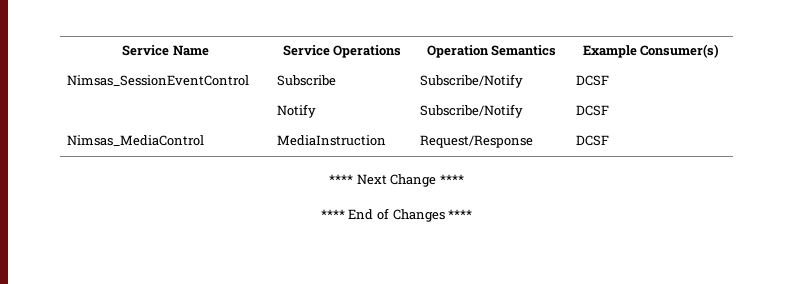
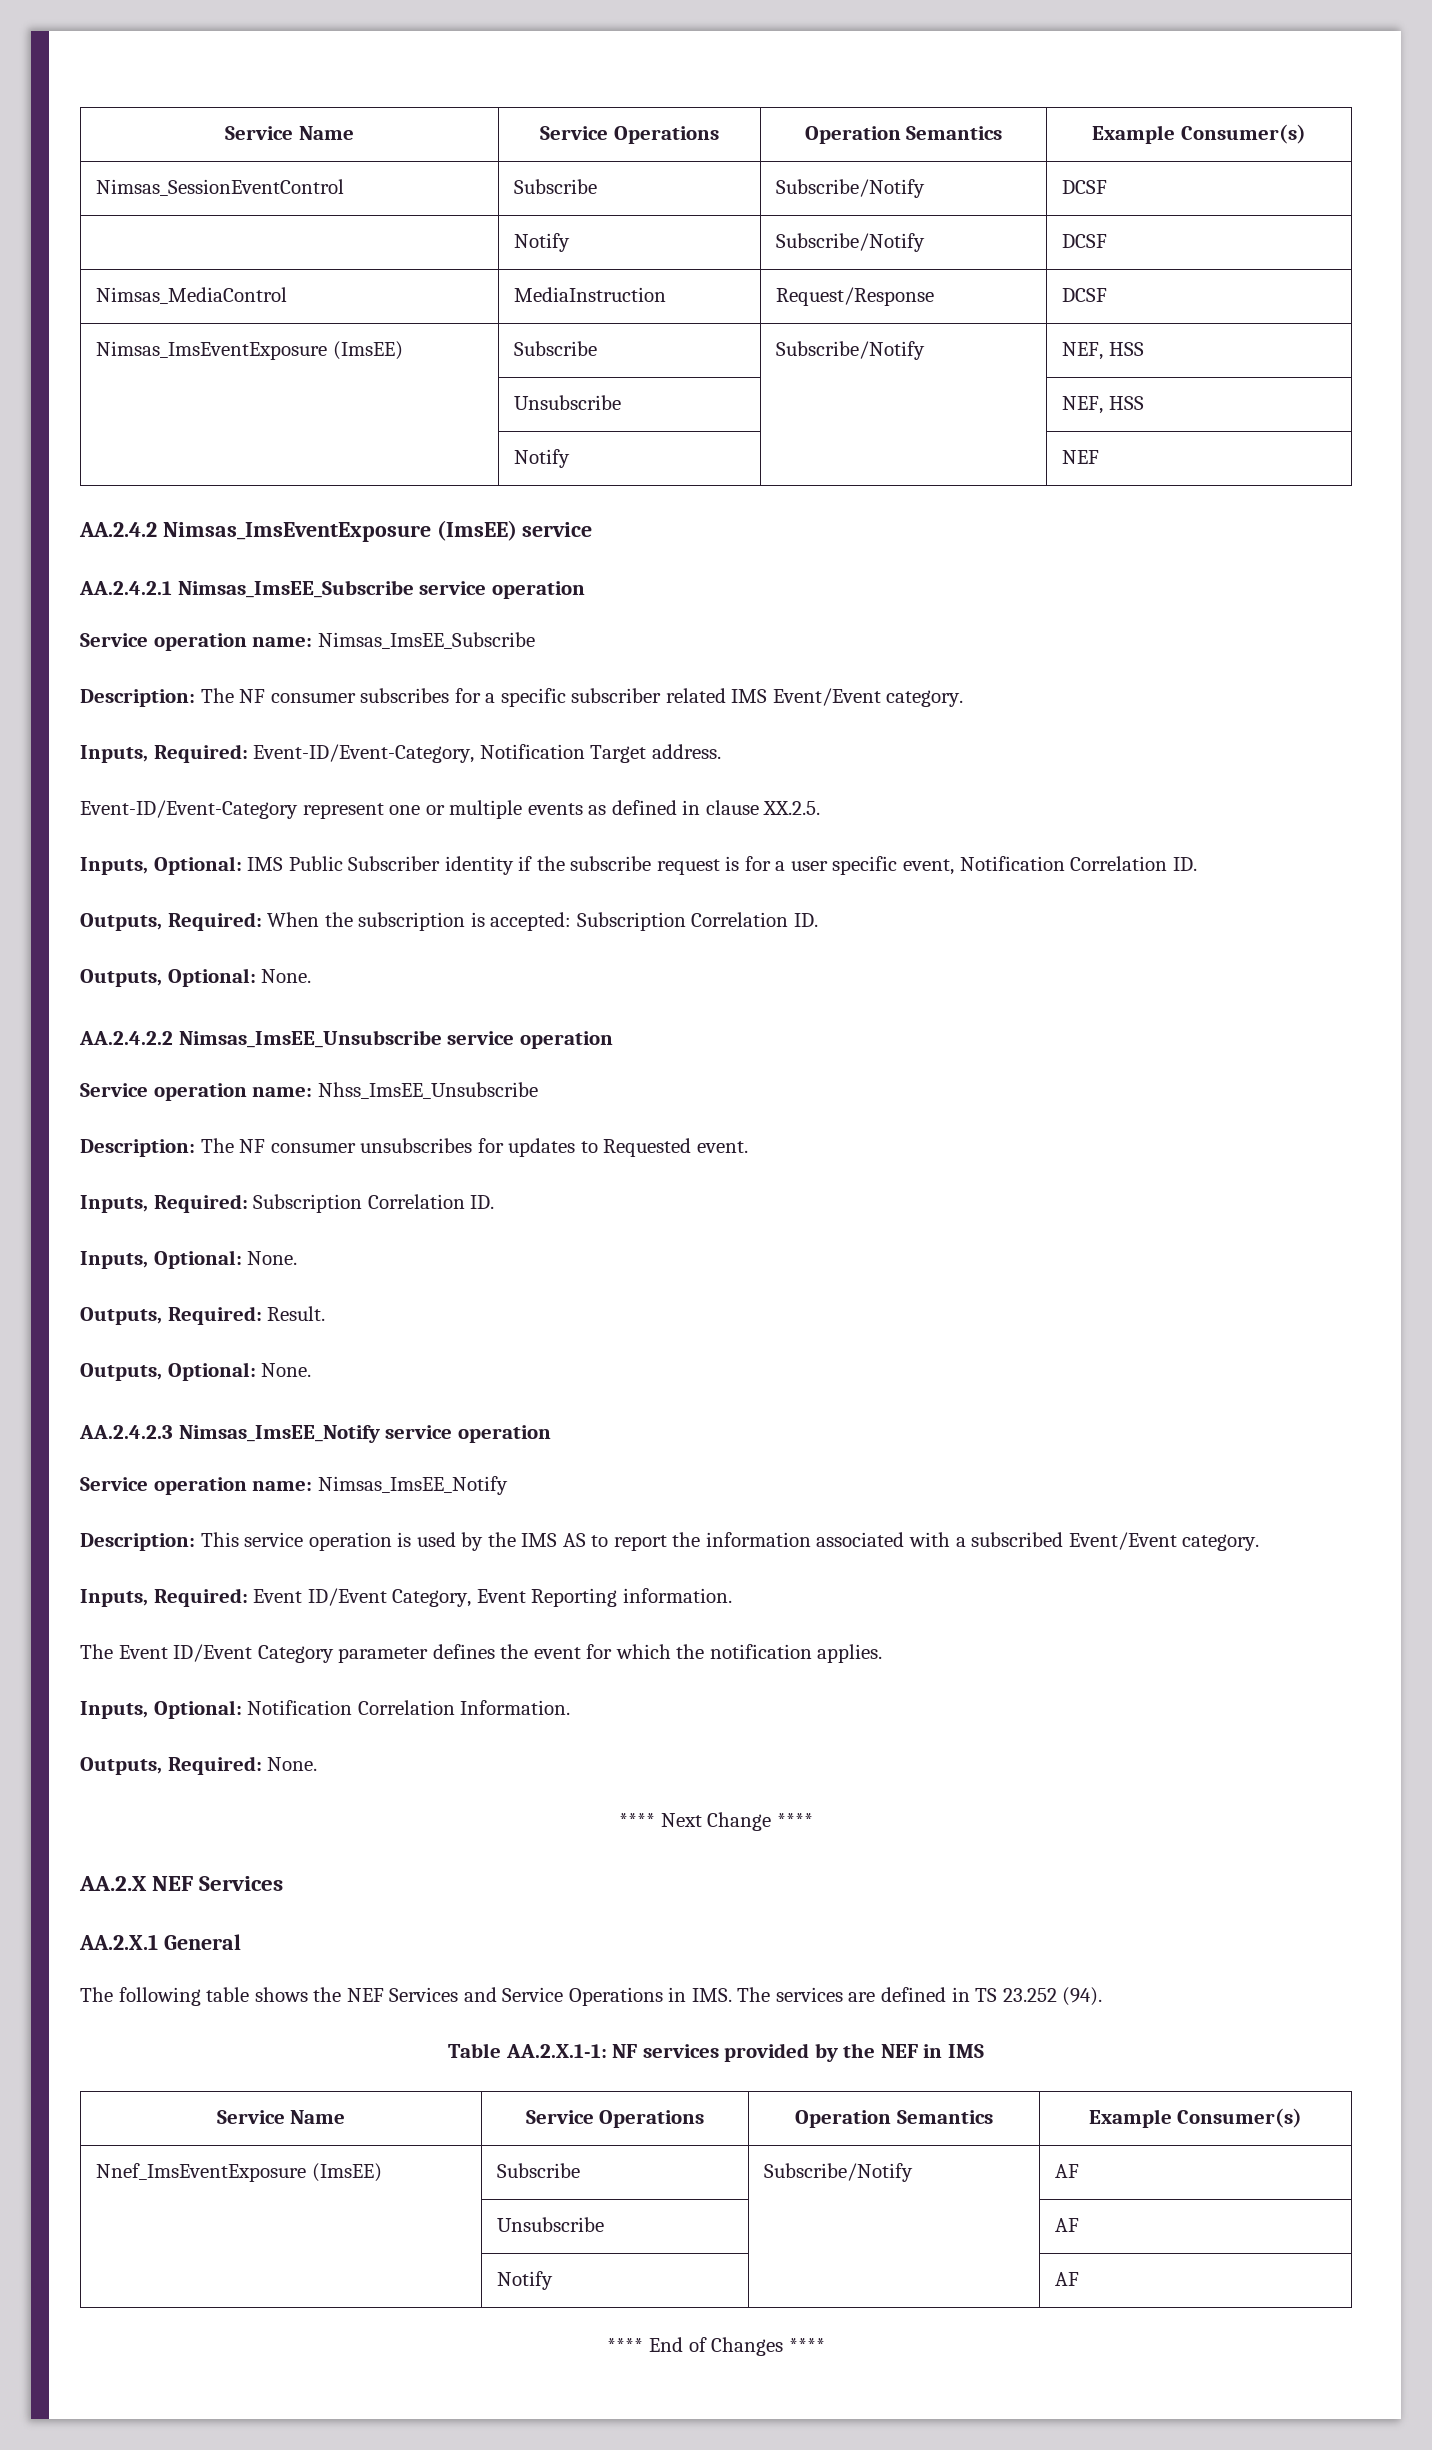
+ Nimsas_ImsEventExposure (ImsEE) | Subscribe | Subscribe/Notify | NEF, HSS
+ | Unsubscribe | | NEF, HSS
+ | Notify | | NEF
+ AA.2.4.2 Nimsas_ImsEventExposure (ImsEE) service
+ AA.2.4.2.1 Nimsas_ImsEE_Subscribe service operation
+ Service operation name: Nimsas_ImsEE_Subscribe
+ Description: The NF consumer subscribes for a specific subscriber related IMS Event/Event category.
+ Inputs, Required: Event-ID/Event-Category, Notification Target address.
+ Event-ID/Event-Category represent one or multiple events as defined in clause XX.2.5.
+ Inputs, Optional: IMS Public Subscriber identity if the subscribe request is for a user specific event, Notification Correlation ID.
+ Outputs, Required: When the subscription is accepted: Subscription Correlation ID.
+ Outputs, Optional: None.
+ AA.2.4.2.2 Nimsas_ImsEE_Unsubscribe service operation
+ Service operation name: Nhss_ImsEE_Unsubscribe
+ Description: The NF consumer unsubscribes for updates to Requested event.
+ Inputs, Required: Subscription Correlation ID.
+ Inputs, Optional: None.
+ Outputs, Required: Result.
+ Outputs, Optional: None.
+ AA.2.4.2.3 Nimsas_ImsEE_Notify service operation
+ Service operation name: Nimsas_ImsEE_Notify
+ Description: This service operation is used by the IMS AS to report the information associated with a subscribed Event/Event category.
+ Inputs, Required: Event ID/Event Category, Event Reporting information.
+ The Event ID/Event Category parameter defines the event for which the notification applies.
+ Inputs, Optional: Notification Correlation Information.
+ Outputs, Required: None.
  **** Next Change ****
+ AA.2.X NEF Services
+ AA.2.X.1 General
+ The following table shows the NEF Services and Service Operations in IMS. The services are defined in TS 23.252 (94).
+ Table AA.2.X.1-1: NF services provided by the NEF in IMS
+ Service Name | Service Operations | Operation Semantics | Example Consumer(s)
+ Nnef_ImsEventExposure (ImsEE) | Subscribe | Subscribe/Notify | AF
+ | Unsubscribe | | AF
+ | Notify | | AF

